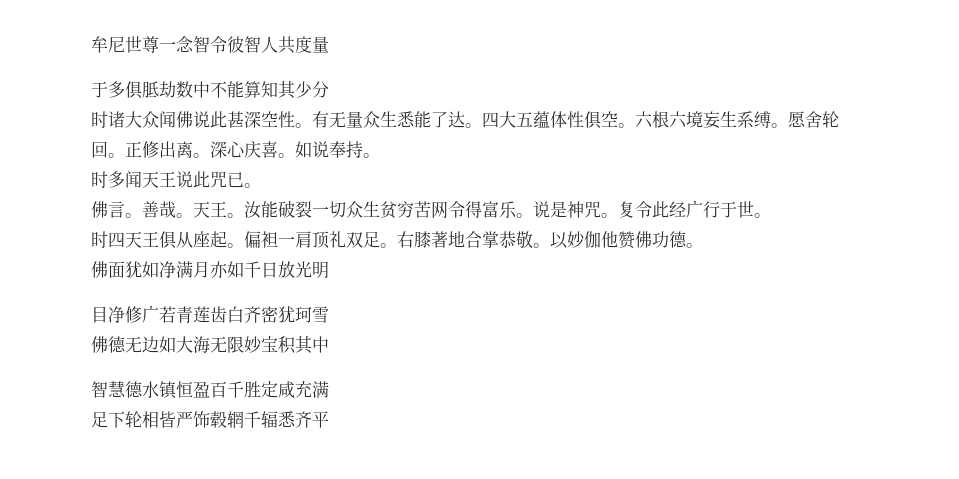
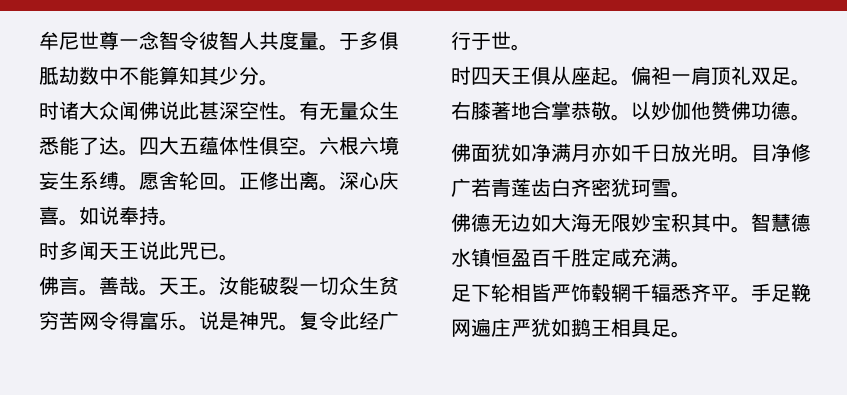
- 牟尼世尊一念智令彼智人共度量
- 于多俱胝劫数中不能算知其少分
+ 牟尼世尊一念智令彼智人共度量。于多俱胝劫数中不能算知其少分。
- 佛面犹如净满月亦如千日放光明
- 目净修广若青莲齿白齐密犹珂雪
+ 佛面犹如净满月亦如千日放光明。目净修广若青莲齿白齐密犹珂雪。
- 佛德无边如大海无限妙宝积其中
- 智慧德水镇恒盈百千胜定咸充满
+ 佛德无边如大海无限妙宝积其中。智慧德水镇恒盈百千胜定咸充满。
- 足下轮相皆严饰毂辋千辐悉齐平
+ 足下轮相皆严饰毂辋千辐悉齐平。手足鞔网遍庄严犹如鹅王相具足。

